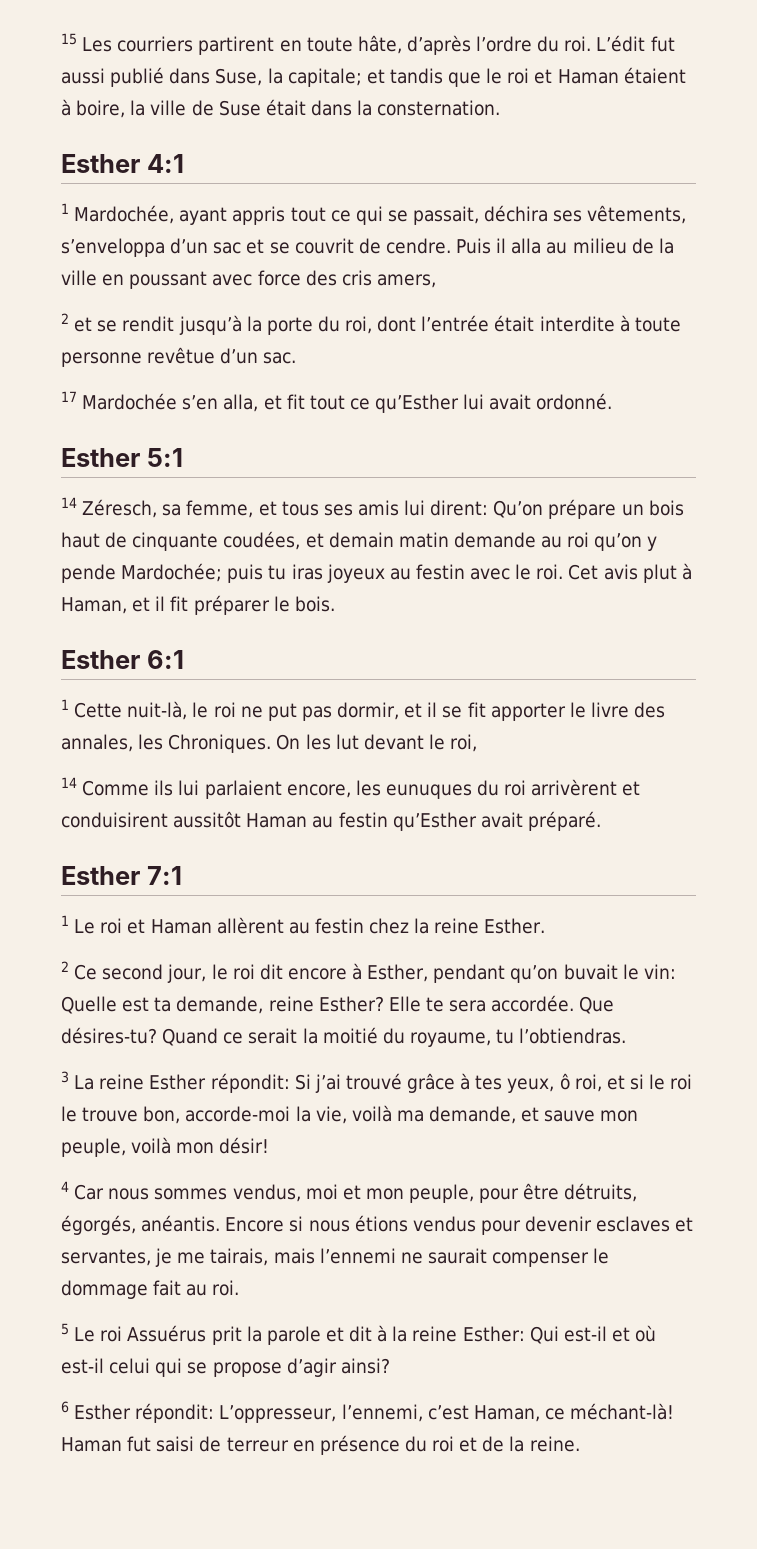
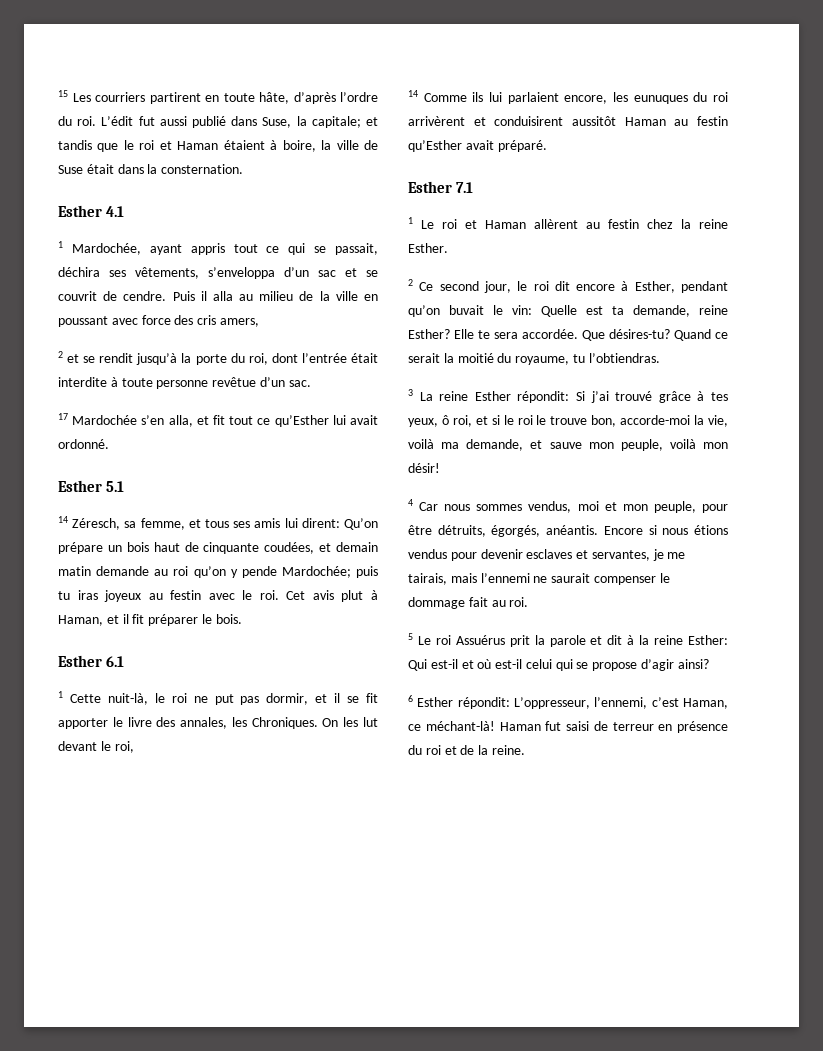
- Esther 4:1
+ Esther 4.1
- Esther 5:1
+ Esther 5.1
- Esther 6:1
+ Esther 6.1
- Esther 7:1
+ Esther 7.1

